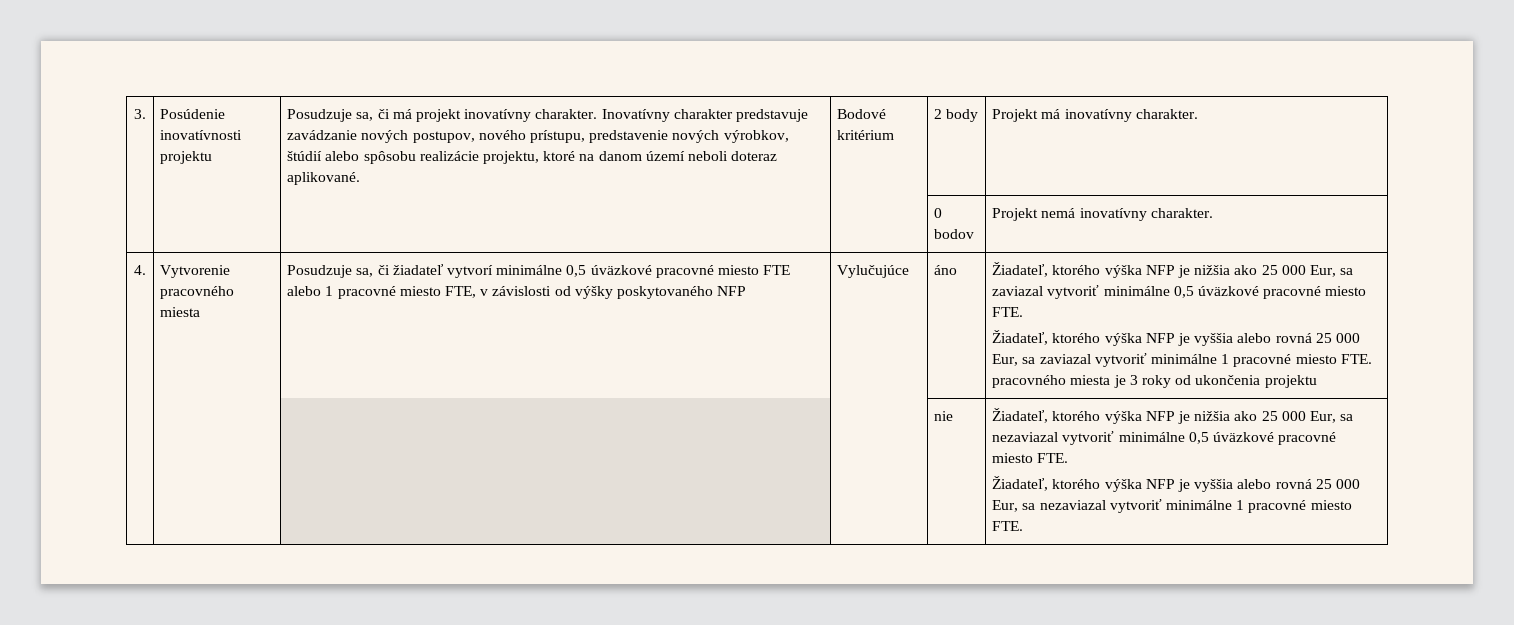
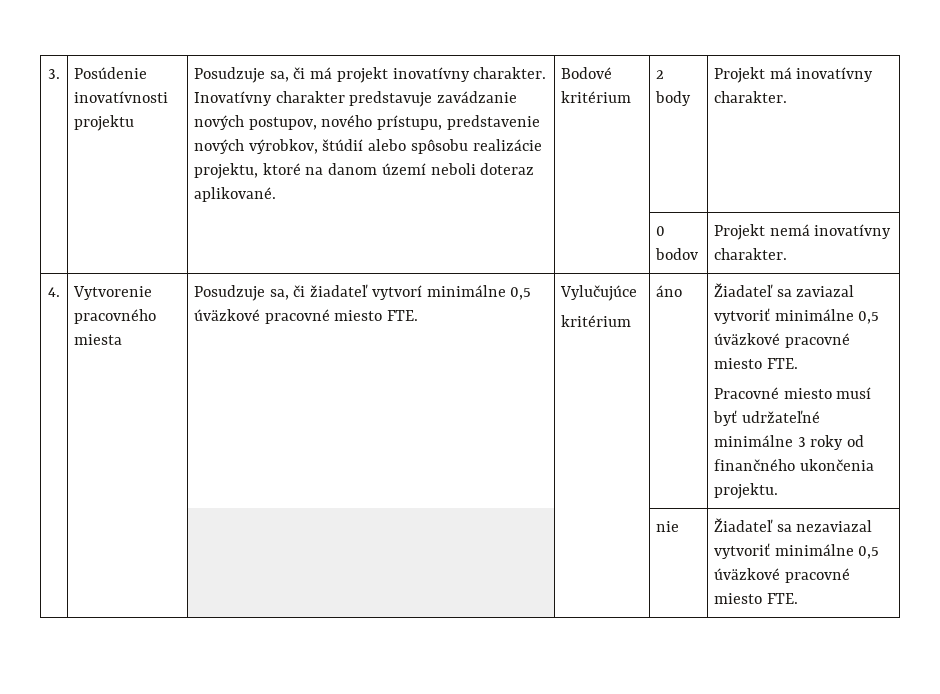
- Posudzuje sa, či žiadateľ vytvorí minimálne 0,5 úväzkové pracovné miesto FTE alebo 1 pracovné miesto FTE, v závislosti od výšky poskytovaného NFP
+ Posudzuje sa, či žiadateľ vytvorí minimálne 0,5 úväzkové pracovné miesto FTE.
  Vylučujúce
+ kritérium
- Žiadateľ, ktorého výška NFP je nižšia ako 25 000 Eur, sa zaviazal vytvoriť minimálne 0,5 úväzkové pracovné miesto FTE.
+ Žiadateľ sa zaviazal vytvoriť minimálne 0,5 úväzkové pracovné miesto FTE.
- Žiadateľ, ktorého výška NFP je vyššia alebo rovná 25 000 Eur, sa zaviazal vytvoriť minimálne 1 pracovné miesto FTE. pracovného miesta je 3 roky od ukončenia projektu
- | | | | nie | Žiadateľ, ktorého výška NFP je nižšia ako 25 000 Eur, sa nezaviazal vytvoriť minimálne 0,5 úväzkové pracovné miesto FTE.
- Žiadateľ, ktorého výška NFP je vyššia alebo rovná 25 000 Eur, sa nezaviazal vytvoriť minimálne 1 pracovné miesto FTE.
+ Pracovné miesto musí byť udržateľné minimálne 3 roky od finančného ukončenia projektu.
+ | | | | nie | Žiadateľ sa nezaviazal vytvoriť minimálne 0,5 úväzkové pracovné miesto FTE.

